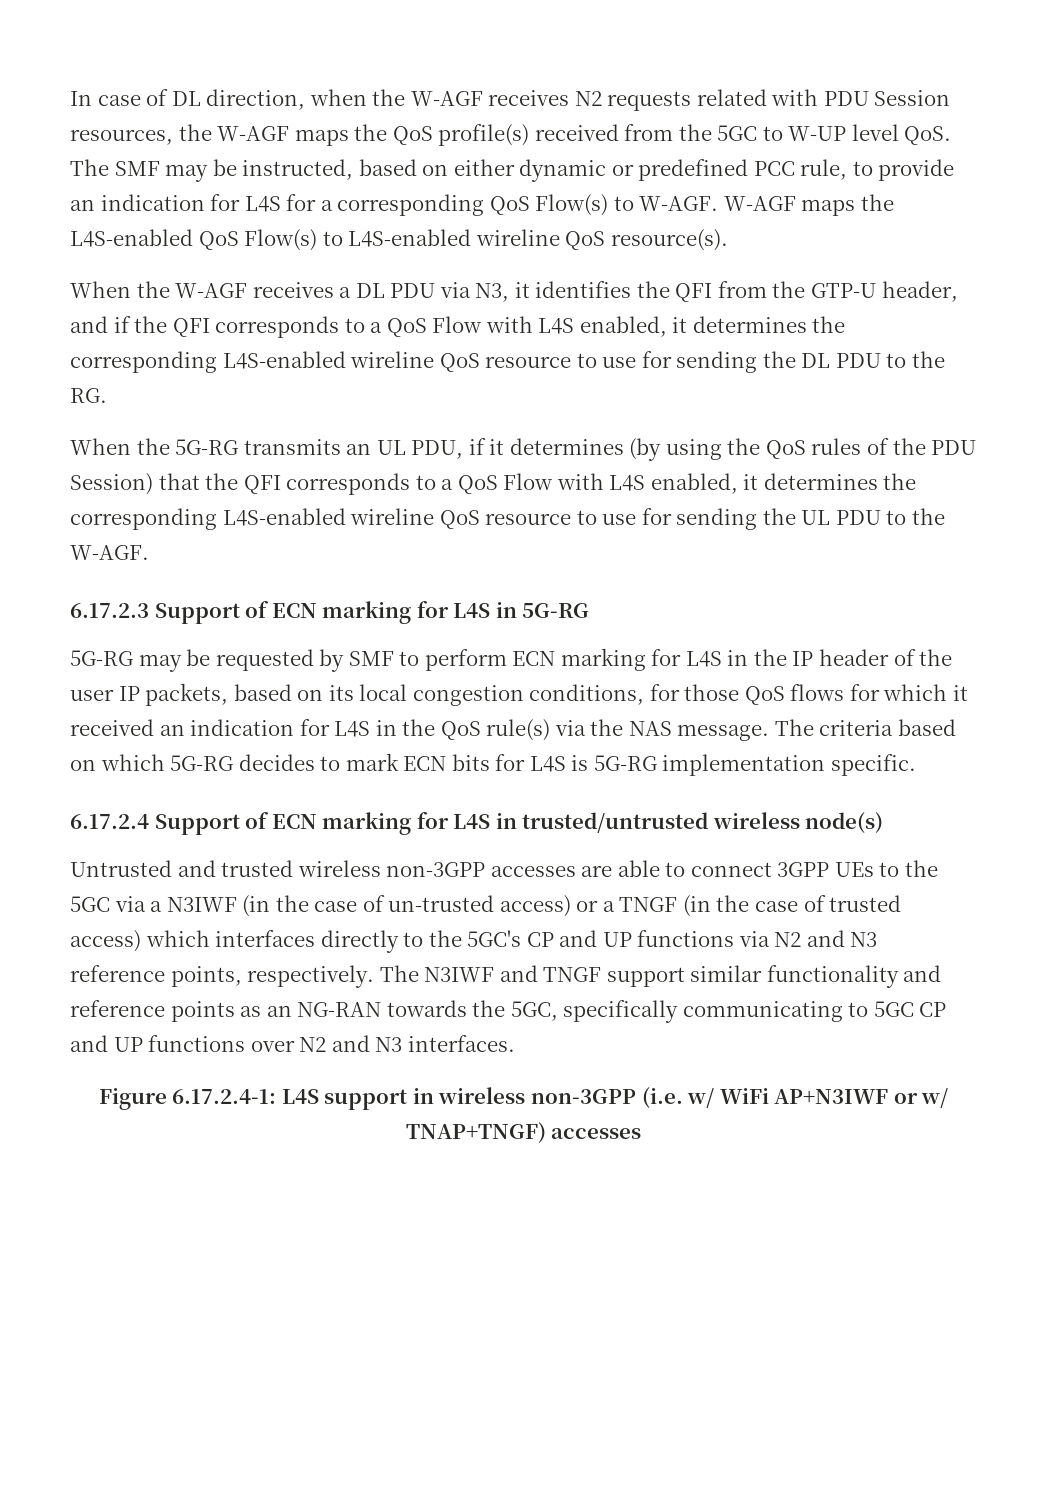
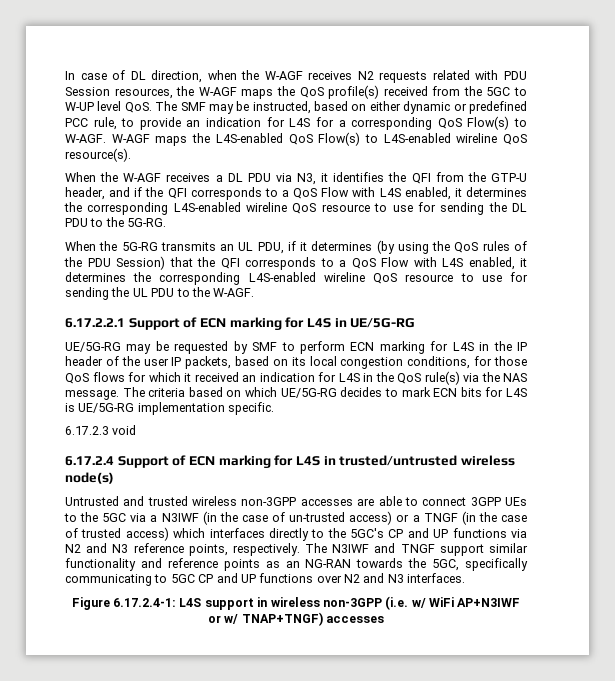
- When the W-AGF receives a DL PDU via N3, it identifies the QFI from the GTP-U header, and if the QFI corresponds to a QoS Flow with L4S enabled, it determines the corresponding L4S-enabled wireline QoS resource to use for sending the DL PDU to the RG.
+ When the W-AGF receives a DL PDU via N3, it identifies the QFI from the GTP-U header, and if the QFI corresponds to a QoS Flow with L4S enabled, it determines the corresponding L4S-enabled wireline QoS resource to use for sending the DL PDU to the 5G-RG.
- 6.17.2.3 Support of ECN marking for L4S in 5G-RG
- 5G-RG may be requested by SMF to perform ECN marking for L4S in the IP header of the user IP packets, based on its local congestion conditions, for those QoS flows for which it received an indication for L4S in the QoS rule(s) via the NAS message.
+ 6.17.2.2.1 Support of ECN marking for L4S in UE/5G-RG
+ UE/5G-RG may be requested by SMF to perform ECN marking for L4S in the IP header of the user IP packets, based on its local congestion conditions, for those QoS flows for which it received an indication for L4S in the QoS rule(s) via the NAS message.
- The criteria based on which 5G-RG decides to mark ECN bits for L4S is 5G-RG implementation specific.
+ The criteria based on which UE/5G-RG decides to mark ECN bits for L4S is UE/5G-RG implementation specific.
+ 6.17.2.3 void

